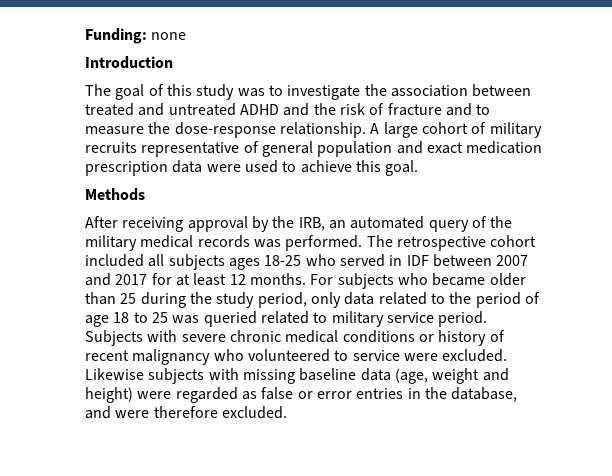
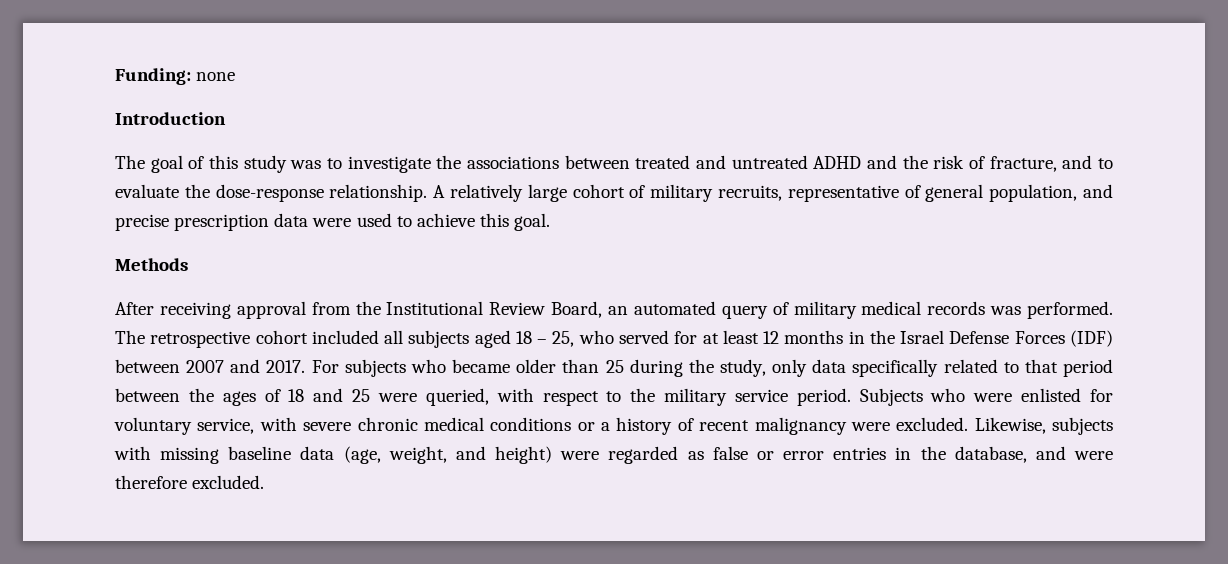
- The goal of this study was to investigate the association between treated and untreated ADHD and the risk of fracture and to measure the dose-response relationship.
+ The goal of this study was to investigate the associations between treated and untreated ADHD and the risk of fracture, and to evaluate the dose-response relationship.
- A large cohort of military recruits representative of general population and exact medication prescription data were used to achieve this goal.
+ A relatively large cohort of military recruits, representative of general population, and precise prescription data were used to achieve this goal.
- After receiving approval by the IRB, an automated query of the military medical records was performed.
+ After receiving approval from the Institutional Review Board, an automated query of military medical records was performed.
- The retrospective cohort included all subjects ages 18-25 who served in IDF between 2007 and 2017 for at least 12 months.
+ The retrospective cohort included all subjects aged 18 – 25, who served for at least 12 months in the Israel Defense Forces (IDF) between 2007 and 2017.
- For subjects who became older than 25 during the study period, only data related to the period of age 18 to 25 was queried related to military service period. Subjects with severe chronic medical conditions or history of recent malignancy who volunteered to service were excluded.
+ For subjects who became older than 25 during the study, only data specifically related to that period between the ages of 18 and 25 were queried, with respect to the military service period. Subjects who were enlisted for voluntary service, with severe chronic medical conditions or a history of recent malignancy were excluded.
- Likewise subjects with missing baseline data (age, weight and height) were regarded as false or error entries in the database, and were therefore excluded.
+ Likewise, subjects with missing baseline data (age, weight, and height) were regarded as false or error entries in the database, and were therefore excluded.

